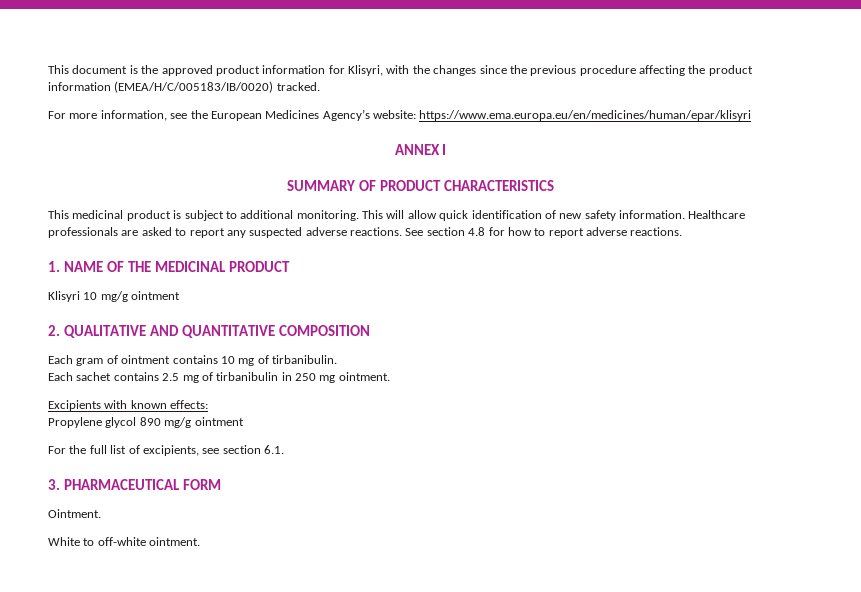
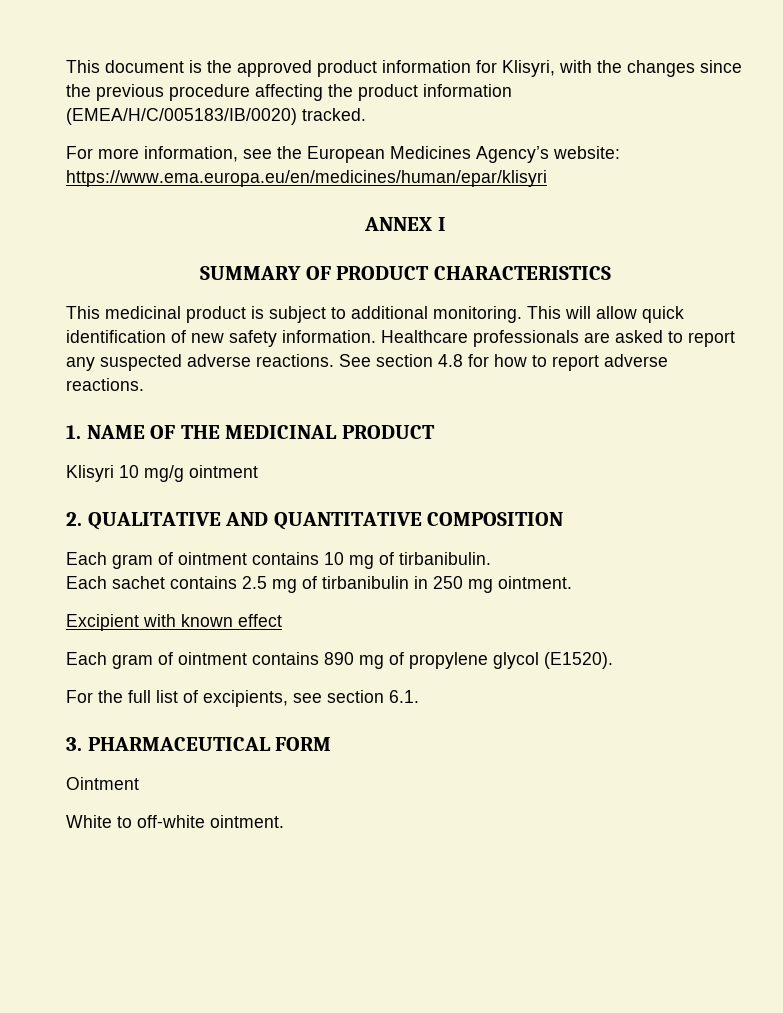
- Excipients with known effects:
- Propylene glycol 890 mg/g ointment
+ Excipient with known effect
+ Each gram of ointment contains 890 mg of propylene glycol (E1520).
- Ointment.
+ Ointment

